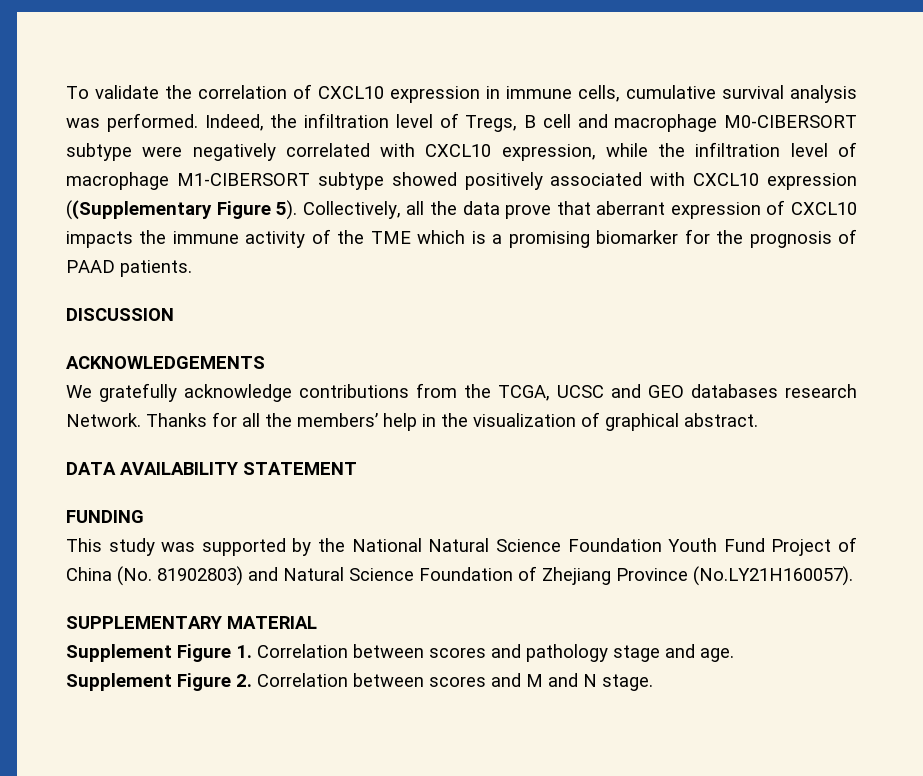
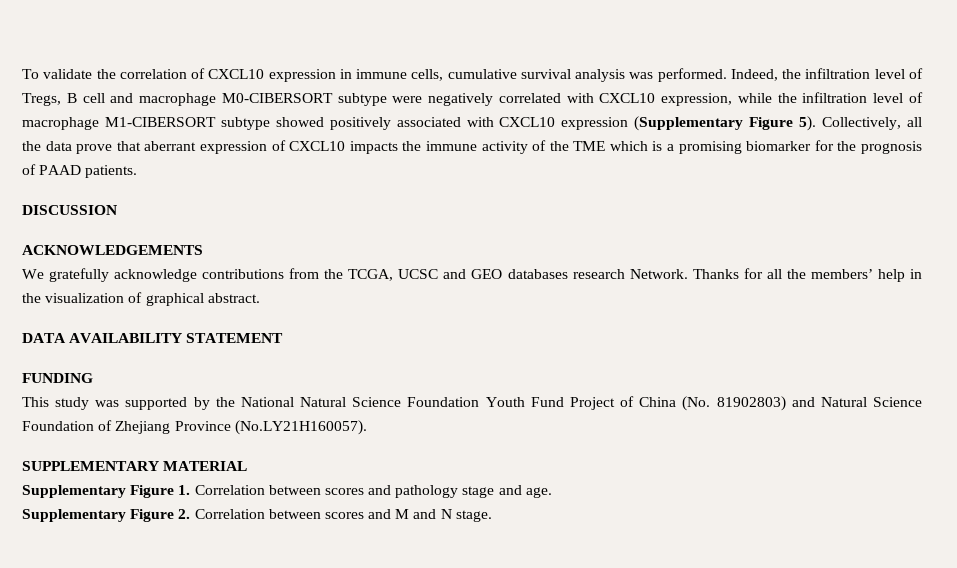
- Indeed, the infiltration level of Tregs, B cell and macrophage M0-CIBERSORT subtype were negatively correlated with CXCL10 expression, while the infiltration level of macrophage M1-CIBERSORT subtype showed positively associated with CXCL10 expression ((Supplementary Figure 5).
+ Indeed, the infiltration level of Tregs, B cell and macrophage M0-CIBERSORT subtype were negatively correlated with CXCL10 expression, while the infiltration level of macrophage M1-CIBERSORT subtype showed positively associated with CXCL10 expression (Supplementary Figure 5).
- Supplement Figure 1. Correlation between scores and pathology stage and age.
+ Supplementary Figure 1. Correlation between scores and pathology stage and age.
- Supplement Figure 2. Correlation between scores and M and N stage.
+ Supplementary Figure 2. Correlation between scores and M and N stage.

